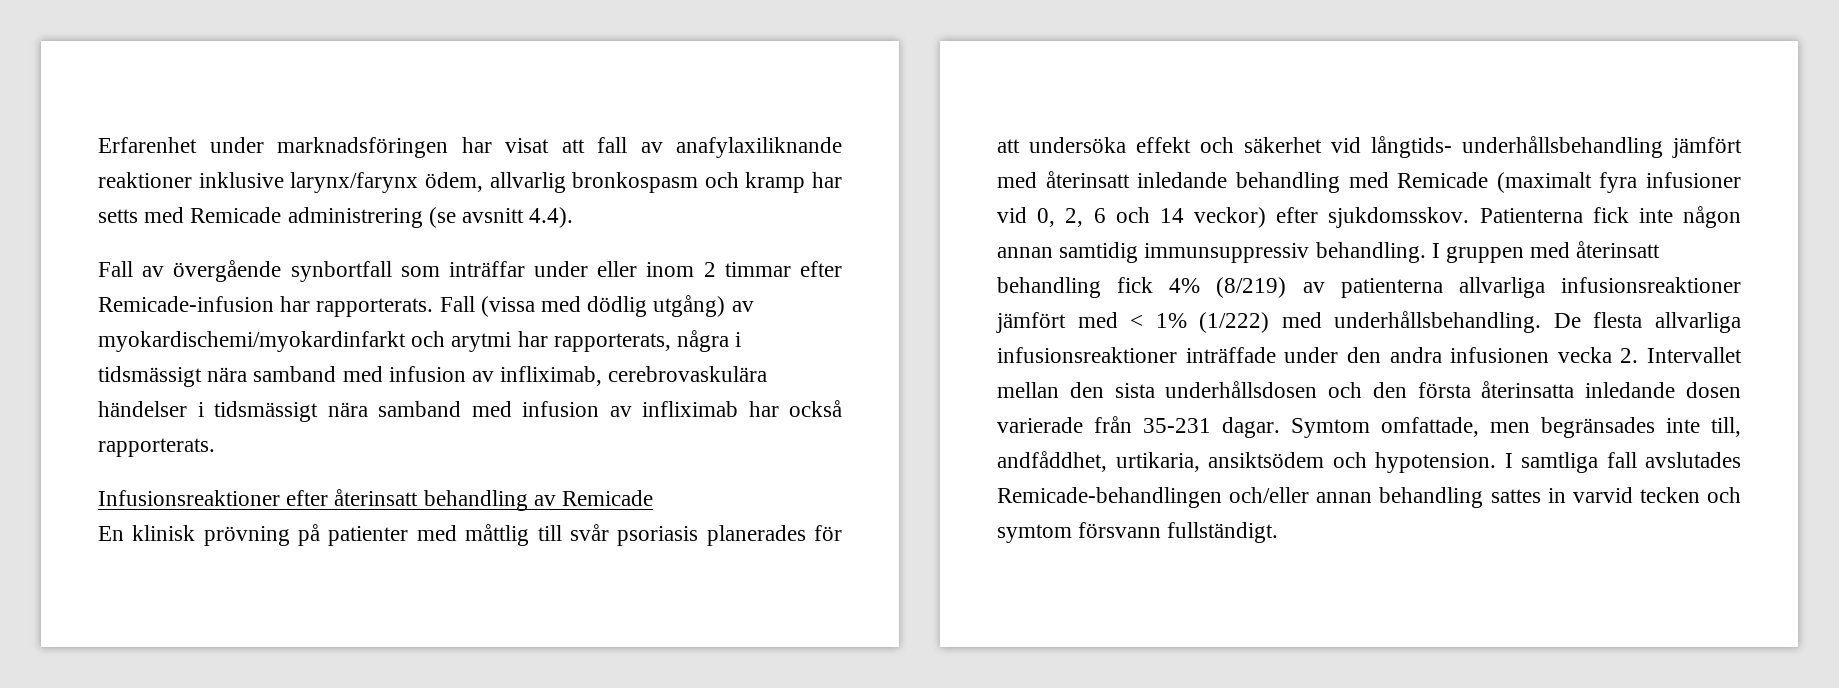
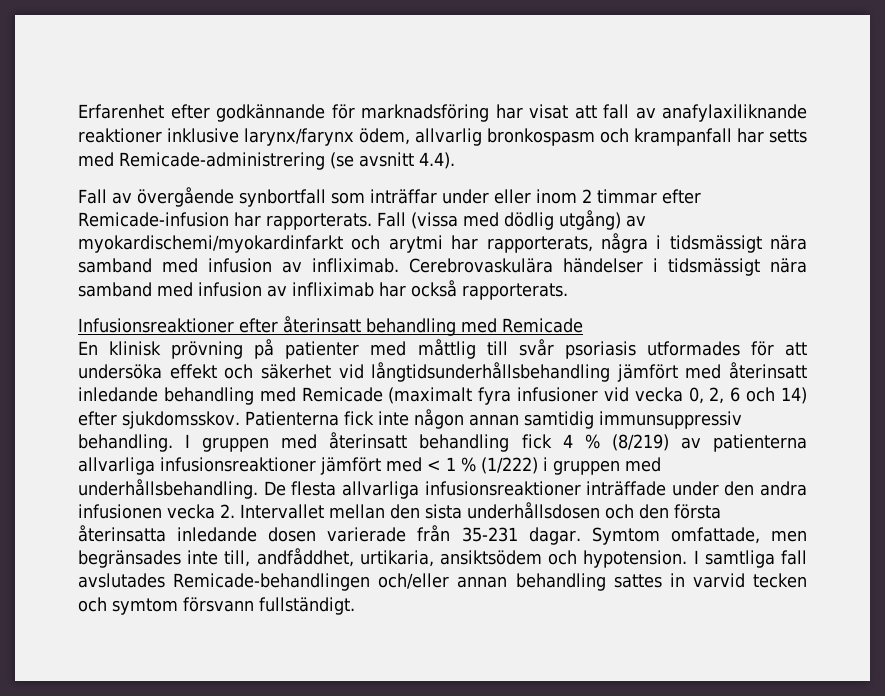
- Erfarenhet under marknadsföringen har visat att fall av anafylaxiliknande reaktioner inklusive larynx/farynx ödem, allvarlig bronkospasm och kramp har setts med Remicade administrering (se avsnitt 4.4).
+ Erfarenhet efter godkännande för marknadsföring har visat att fall av anafylaxiliknande reaktioner inklusive larynx/farynx ödem, allvarlig bronkospasm och krampanfall har setts med Remicade-administrering (se avsnitt 4.4).
- Fall (vissa med dödlig utgång) av myokardischemi/myokardinfarkt och arytmi har rapporterats, några i tidsmässigt nära samband med infusion av infliximab, cerebrovaskulära händelser i tidsmässigt nära samband med infusion av infliximab har också rapporterats.
+ Fall (vissa med dödlig utgång) av myokardischemi/myokardinfarkt och arytmi har rapporterats, några i tidsmässigt nära samband med infusion av infliximab. Cerebrovaskulära händelser i tidsmässigt nära samband med infusion av infliximab har också rapporterats.
- Infusionsreaktioner efter återinsatt behandling av Remicade
+ Infusionsreaktioner efter återinsatt behandling med Remicade
- En klinisk prövning på patienter med måttlig till svår psoriasis planerades för att undersöka effekt och säkerhet vid långtids- underhållsbehandling jämfört med återinsatt inledande behandling med Remicade (maximalt fyra infusioner vid 0, 2, 6 och 14 veckor) efter sjukdomsskov.
+ En klinisk prövning på patienter med måttlig till svår psoriasis utformades för att undersöka effekt och säkerhet vid långtidsunderhållsbehandling jämfört med återinsatt inledande behandling med Remicade (maximalt fyra infusioner vid vecka 0, 2, 6 och 14) efter sjukdomsskov.
- I gruppen med återinsatt behandling fick 4% (8/219) av patienterna allvarliga infusionsreaktioner jämfört med < 1% (1/222) med underhållsbehandling.
+ I gruppen med återinsatt behandling fick 4 % (8/219) av patienterna allvarliga infusionsreaktioner jämfört med < 1 % (1/222) i gruppen med underhållsbehandling.

